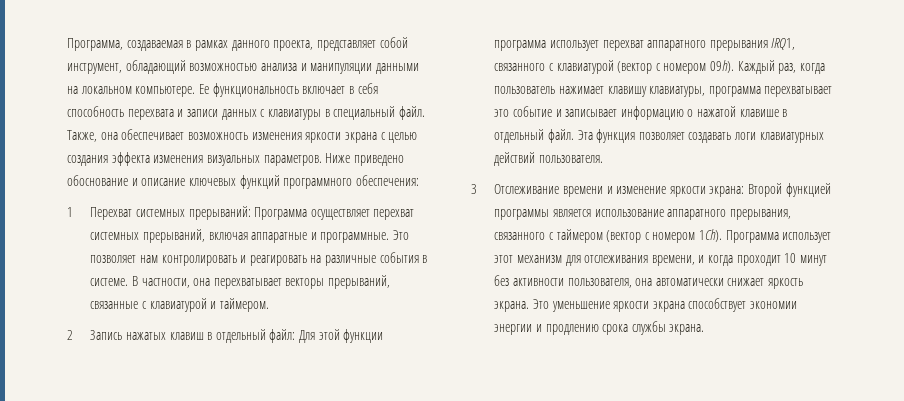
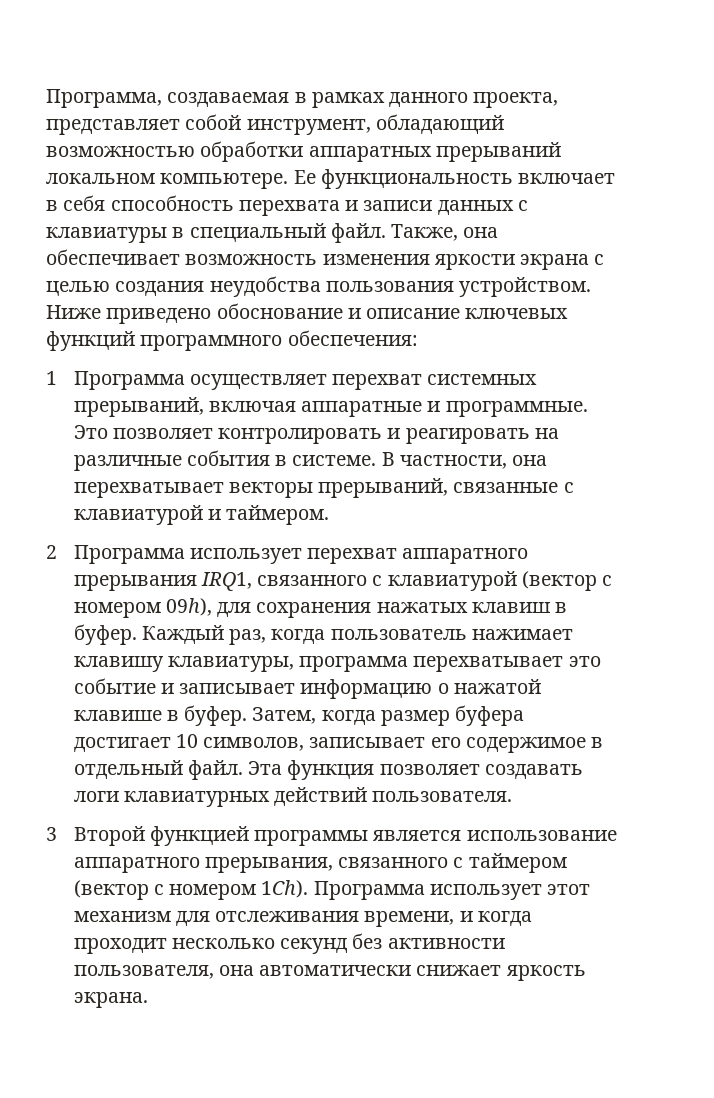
- Программа, создаваемая в рамках данного проекта, представляет собой инструмент, обладающий возможностью анализа и манипуляции данными на локальном компьютере.
+ Программа, создаваемая в рамках данного проекта, представляет собой инструмент, обладающий возможностью обработки аппаратных прерываний локальном компьютере.
- Также, она обеспечивает возможность изменения яркости экрана с целью создания эффекта изменения визуальных параметров.
+ Также, она обеспечивает возможность изменения яркости экрана с целью создания неудобства пользования устройством.
- 1 Перехват системных прерываний: Программа осуществляет перехват системных прерываний, включая аппаратные и программные.
+ 1 Программа осуществляет перехват системных прерываний, включая аппаратные и программные.
- Это позволяет нам контролировать и реагировать на различные события в системе.
+ Это позволяет контролировать и реагировать на различные события в системе.
- 2 Запись нажатых клавиш в отдельный файл: Для этой функции программа использует перехват аппаратного прерывания IRQ1, связанного с клавиатурой (вектор с номером 09h).
+ 2 Программа использует перехват аппаратного прерывания IRQ1, связанного с клавиатурой (вектор с номером 09h), для сохранения нажатых клавиш в буфер.
- Каждый раз, когда пользователь нажимает клавишу клавиатуры, программа перехватывает это событие и записывает информацию о нажатой клавише в отдельный файл.
+ Каждый раз, когда пользователь нажимает клавишу клавиатуры, программа перехватывает это событие и записывает информацию о нажатой клавише в буфер. Затем, когда размер буфера достигает 10 символов, записывает его содержимое в отдельный файл.
- 3 Отслеживание времени и изменение яркости экрана: Второй функцией программы является использование аппаратного прерывания, связанного с таймером (вектор с номером 1Ch).
+ 3 Второй функцией программы является использование аппаратного прерывания, связанного с таймером (вектор с номером 1Ch).
- Программа использует этот механизм для отслеживания времени, и когда проходит 10 минут без активности пользователя, она автоматически снижает яркость экрана. Это уменьшение яркости экрана способствует экономии энергии и продлению срока службы экрана.
+ Программа использует этот механизм для отслеживания времени, и когда проходит несколько секунд без активности пользователя, она автоматически снижает яркость экрана.

